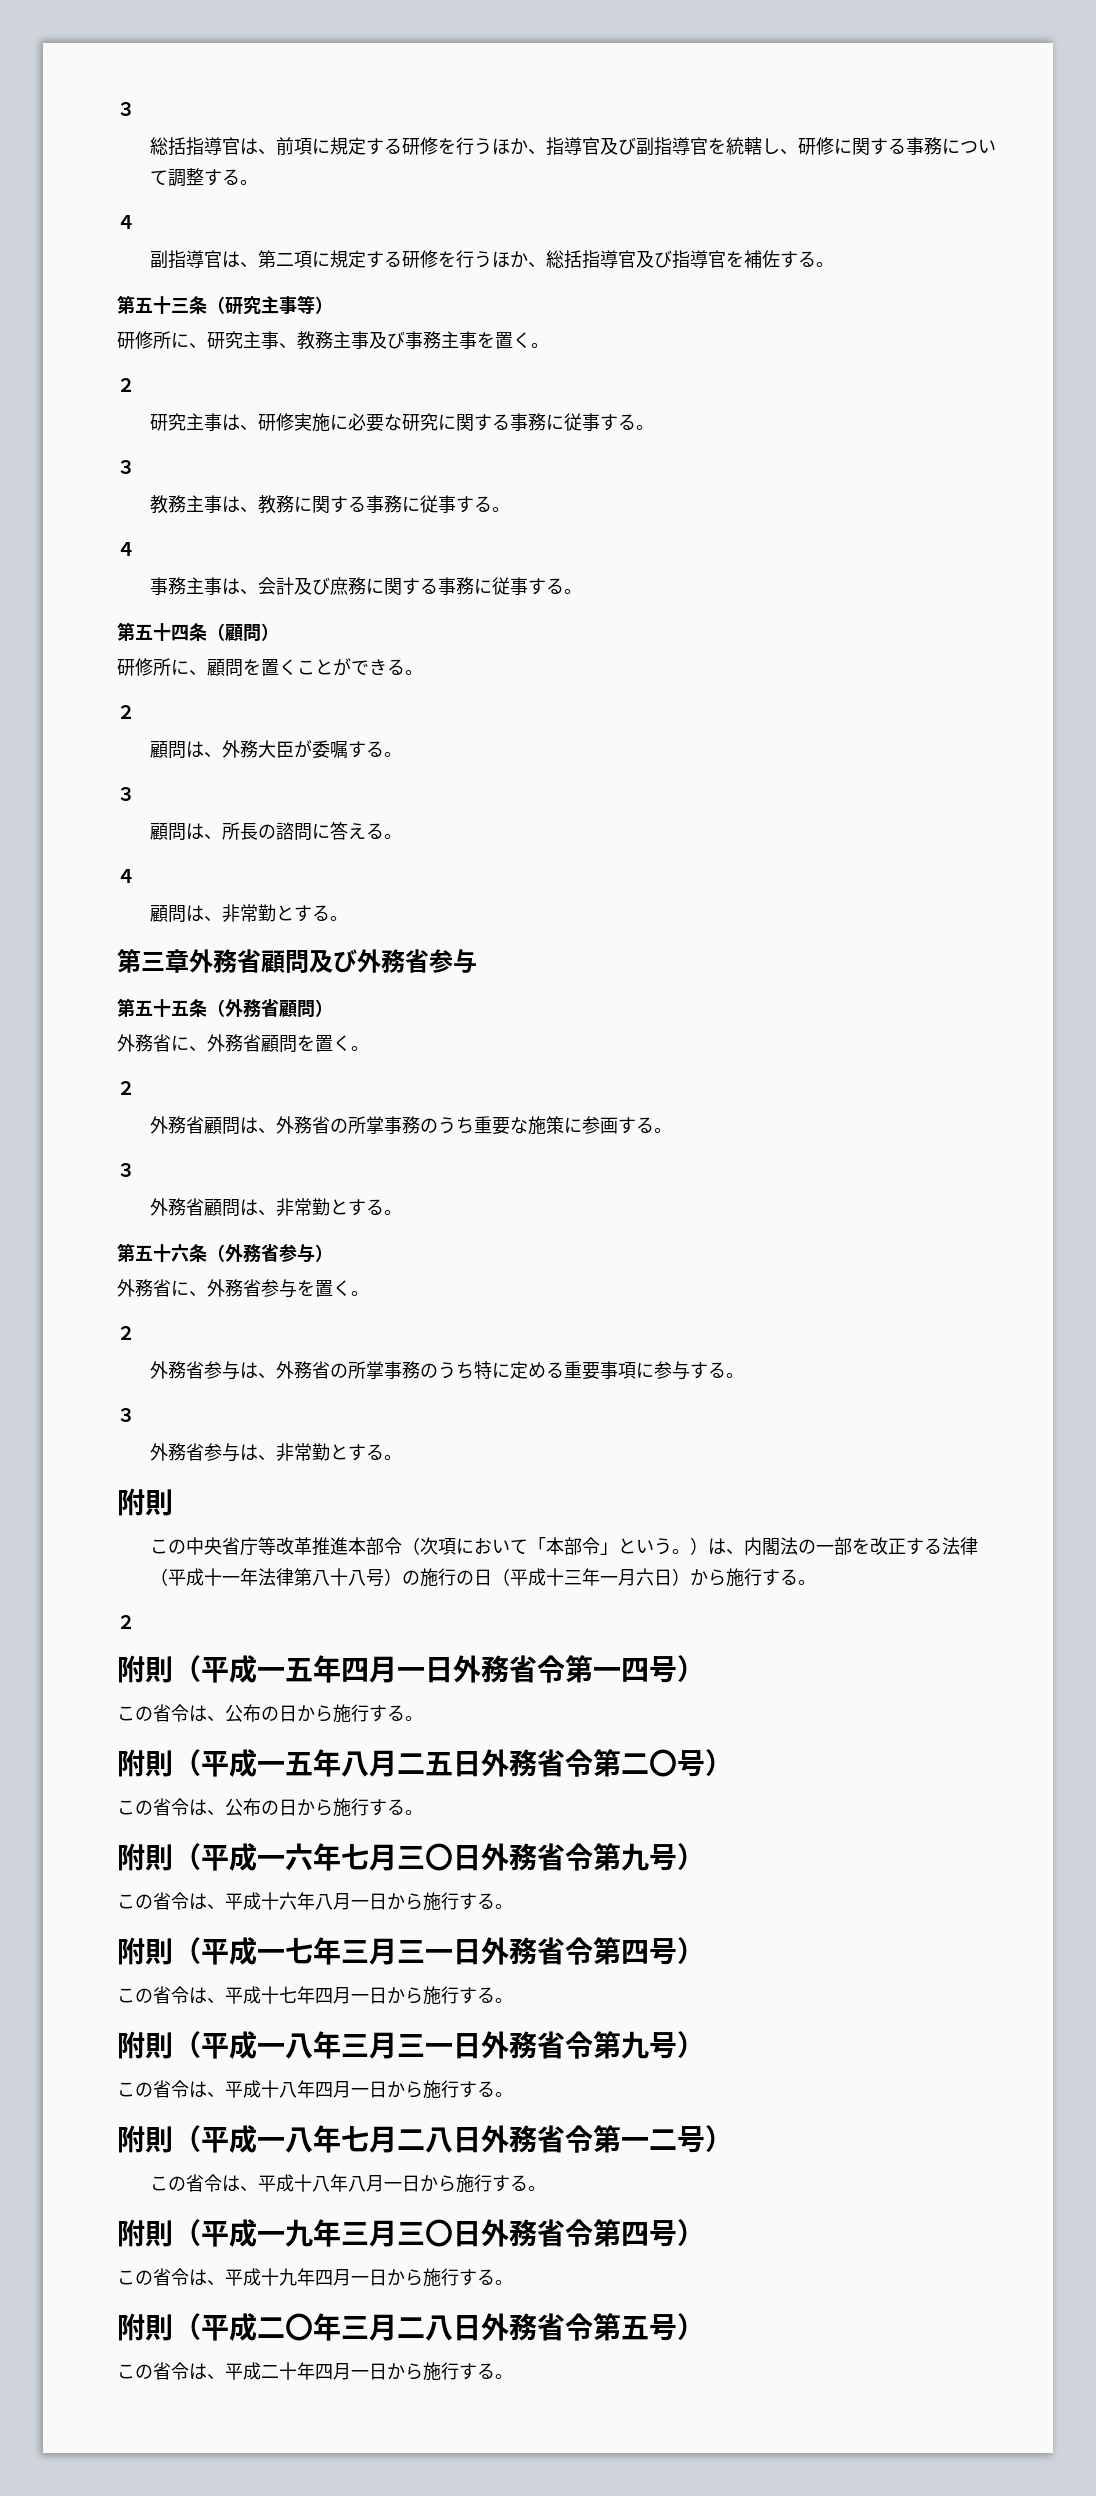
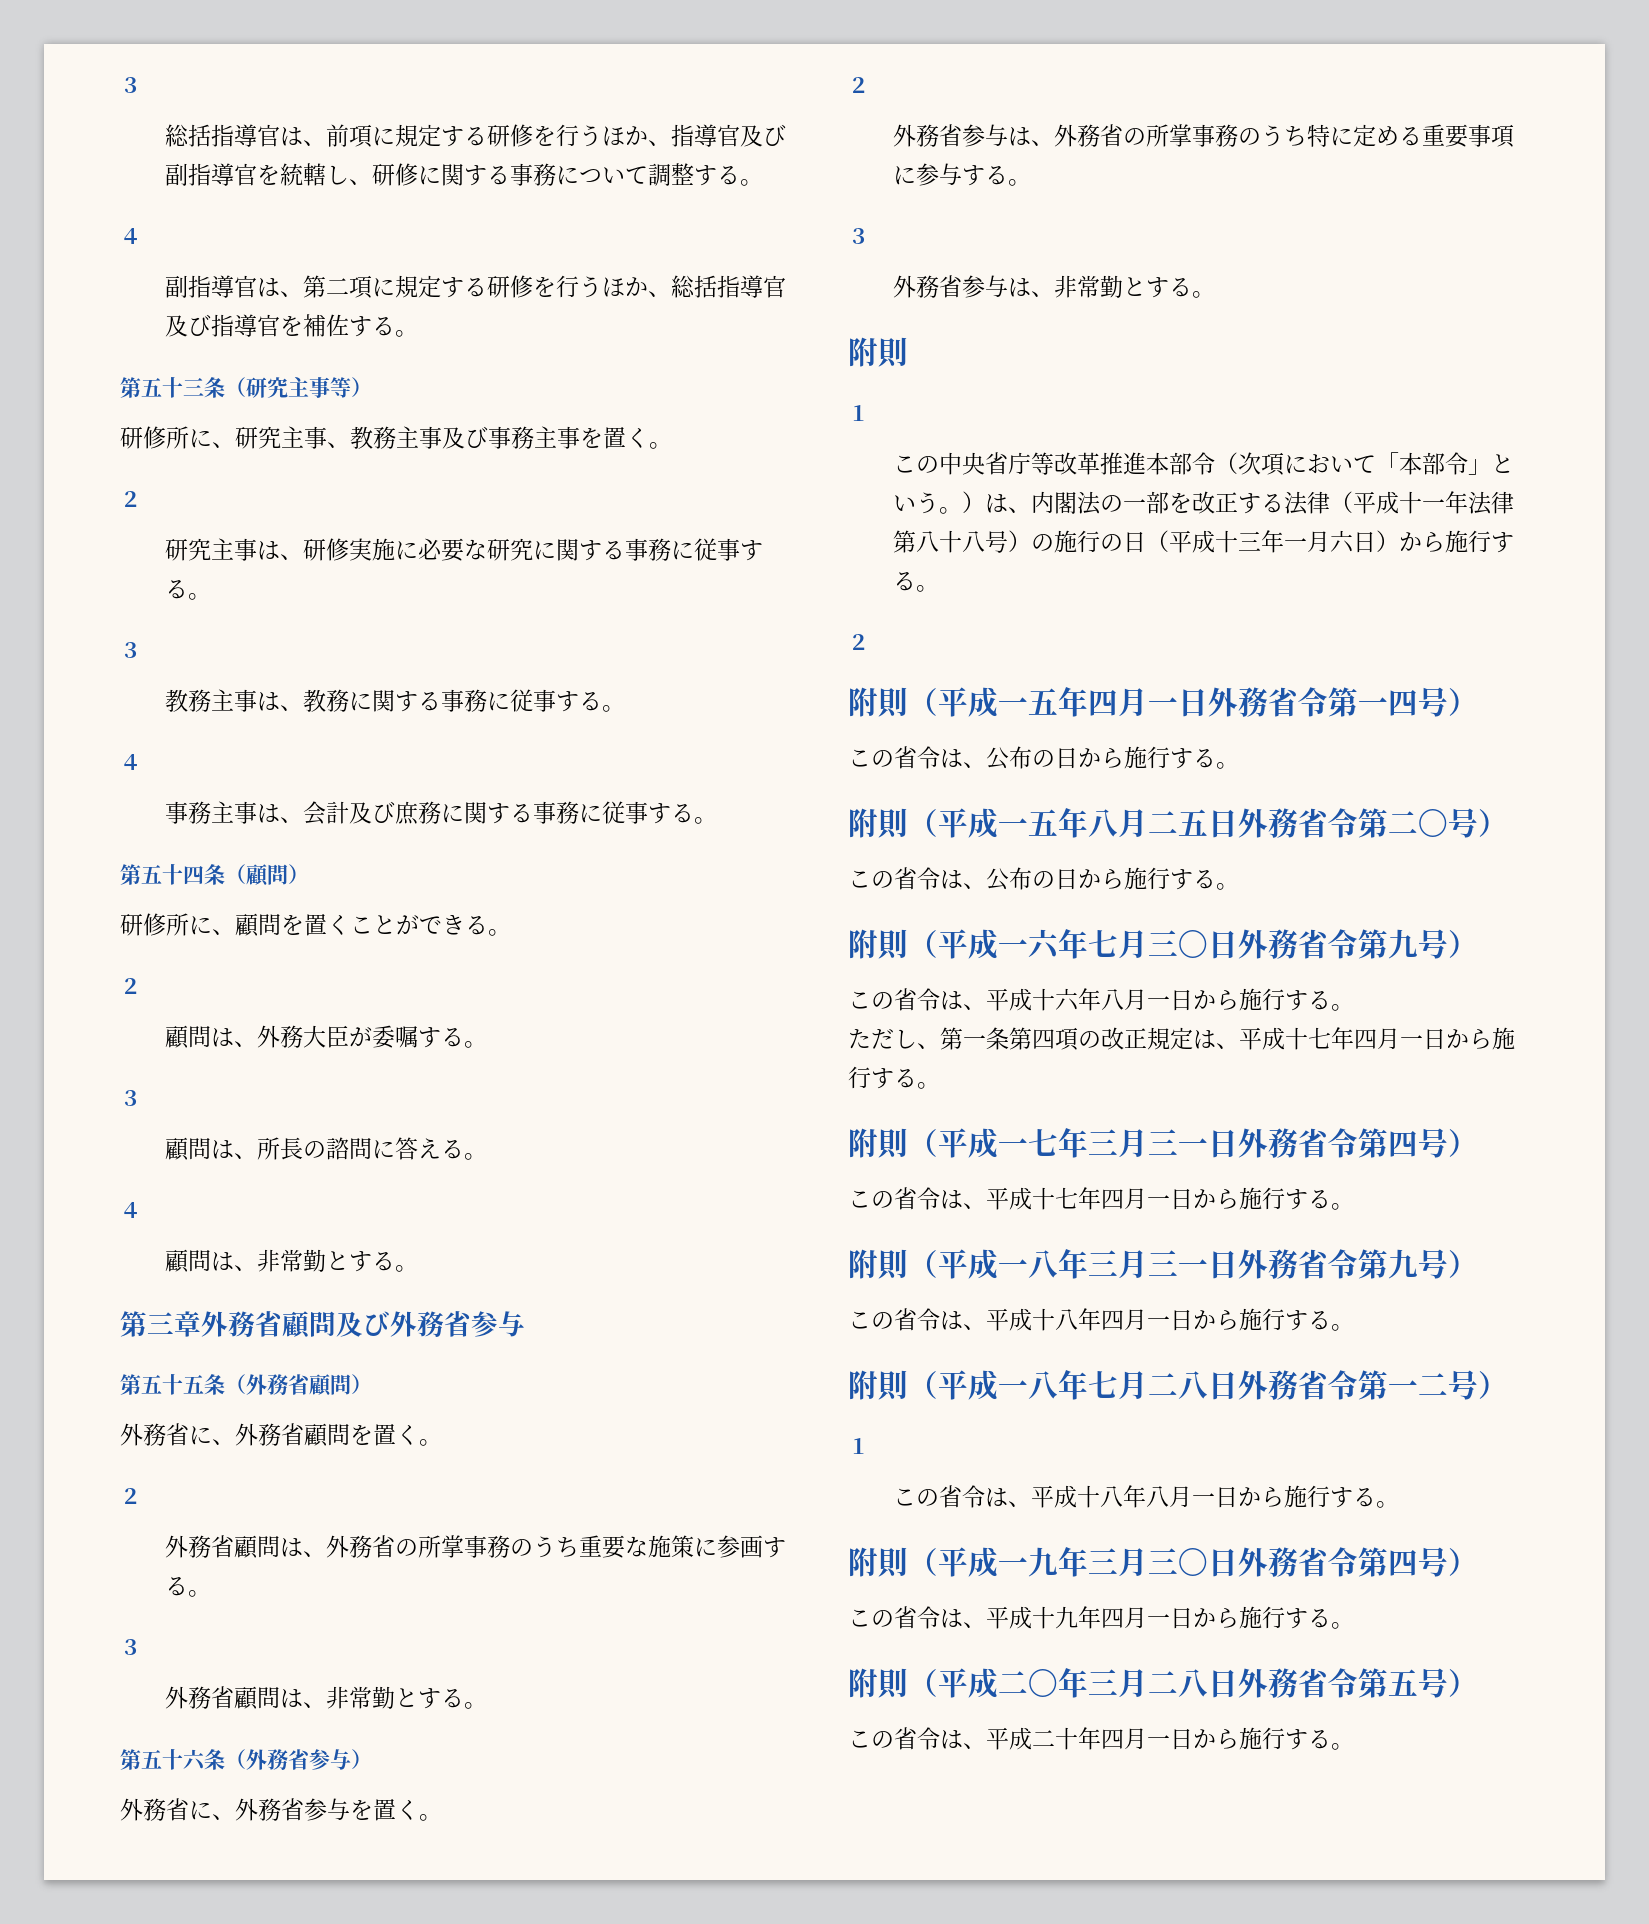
  外務省参与は、非常勤とする。
  附則
+ １
+ ただし、第一条第四項の改正規定は、平成十七年四月一日から施行する。
  附則（平成一八年七月二八日外務省令第一二号）
+ １

